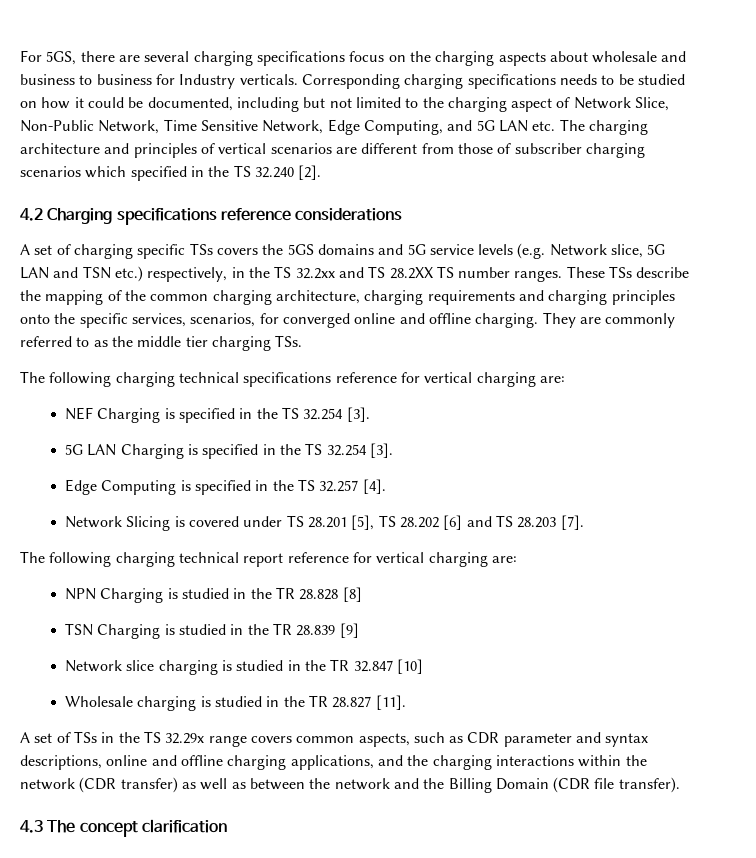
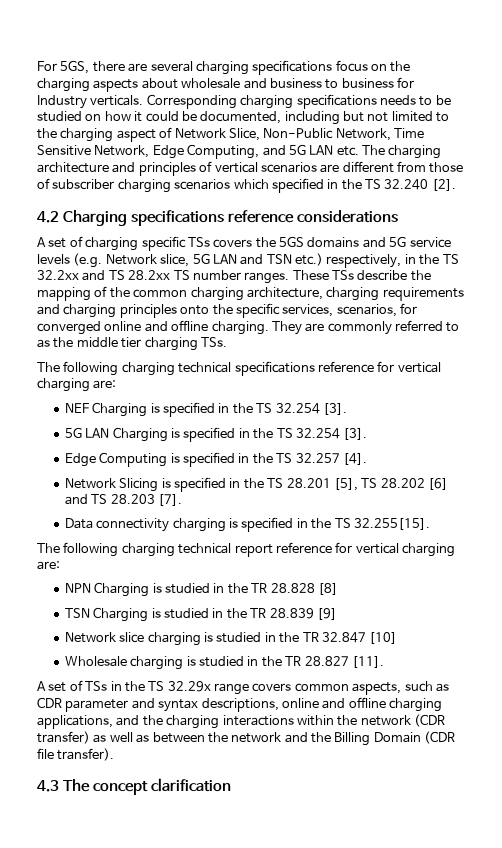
- A set of charging specific TSs covers the 5GS domains and 5G service levels (e.g. Network slice, 5G LAN and TSN etc.) respectively, in the TS 32.2xx and TS 28.2XX TS number ranges.
+ A set of charging specific TSs covers the 5GS domains and 5G service levels (e.g. Network slice, 5G LAN and TSN etc.) respectively, in the TS 32.2xx and TS 28.2xx TS number ranges.
- Network Slicing is covered under TS 28.201 [5], TS 28.202 [6] and TS 28.203 [7].
+ Network Slicing is specified in the TS 28.201 [5], TS 28.202 [6] and TS 28.203 [7].
+ Data connectivity charging is specified in the TS 32.255[15].

